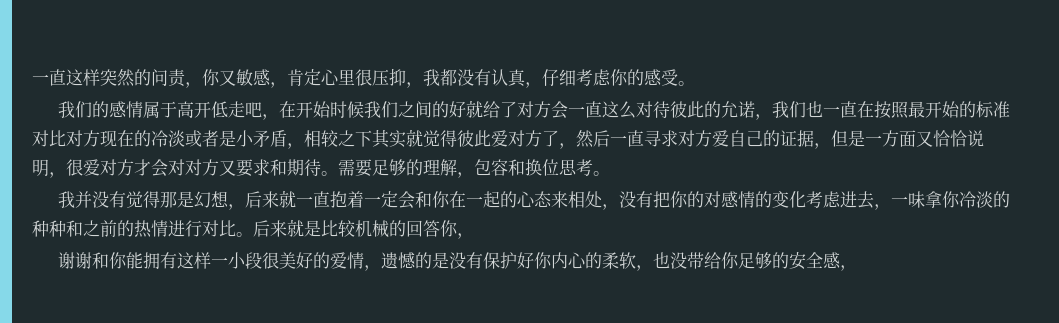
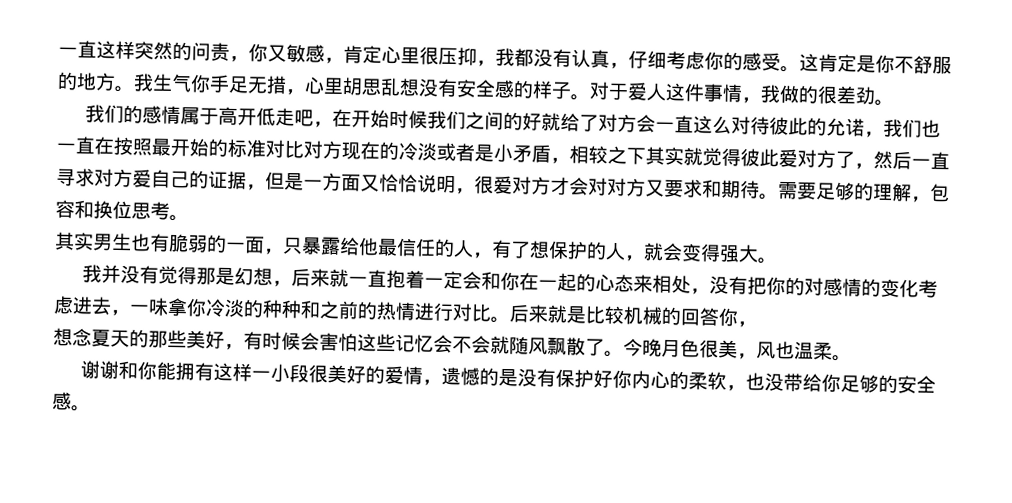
+ 这肯定是你不舒服的地方。我生气你手足无措，心里胡思乱想没有安全感的样子。对于爱人这件事情，我做的很差劲。
+ 其实男生也有脆弱的一面，只暴露给他最信任的人，有了想保护的人，就会变得强大。
+ 想念夏天的那些美好，有时候会害怕这些记忆会不会就随风飘散了。今晚月色很美，风也温柔。
- 谢谢和你能拥有这样一小段很美好的爱情，遗憾的是没有保护好你内心的柔软，也没带给你足够的安全感，
+ 谢谢和你能拥有这样一小段很美好的爱情，遗憾的是没有保护好你内心的柔软，也没带给你足够的安全感。

